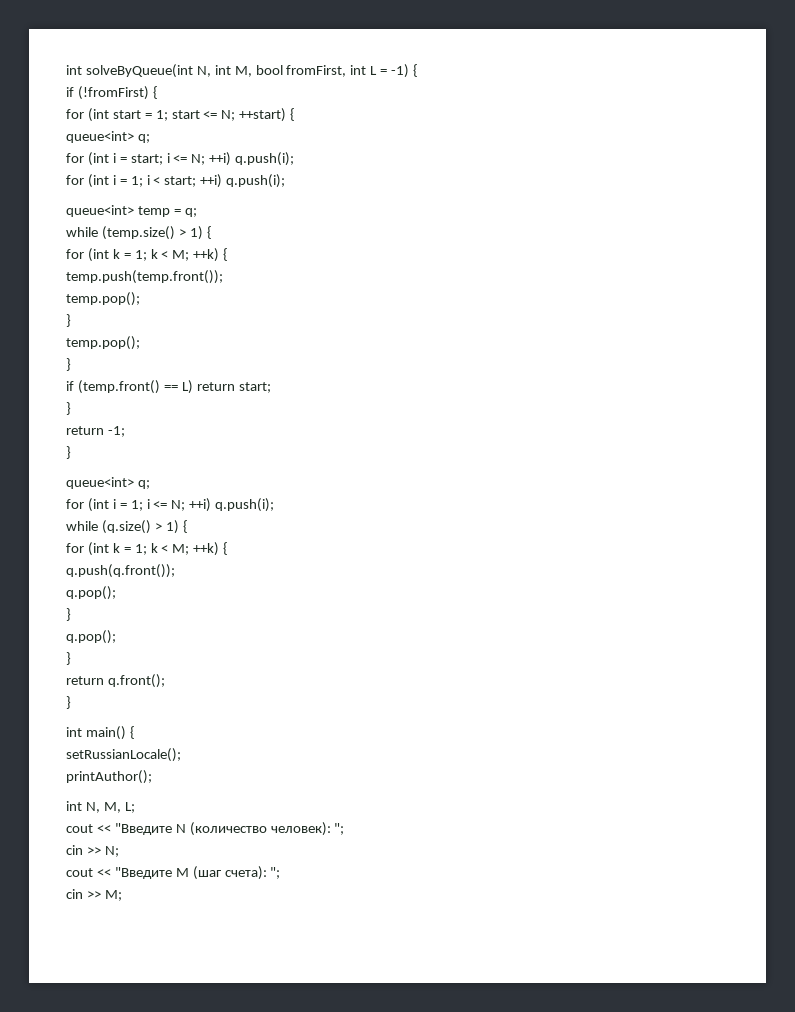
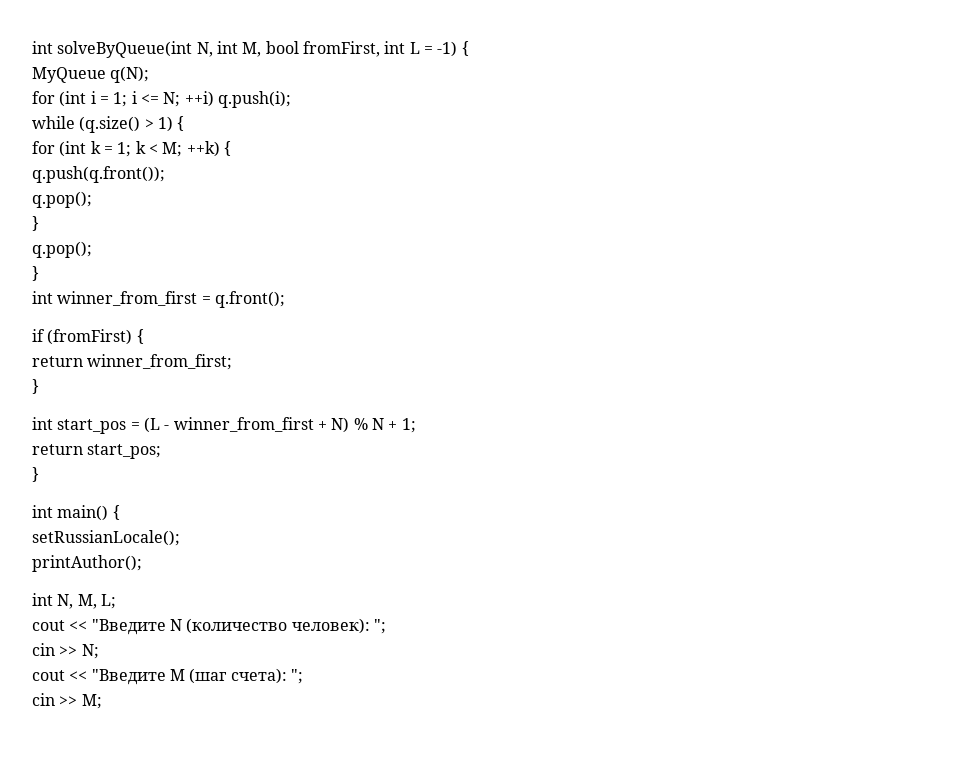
- if (!fromFirst) {
- for (int start = 1; start <= N; ++start) {
- queue<int> q;
- for (int i = start; i <= N; ++i) q.push(i);
- for (int i = 1; i < start; ++i) q.push(i);
- queue<int> temp = q;
- while (temp.size() > 1) {
- for (int k = 1; k < M; ++k) {
- temp.push(temp.front());
- temp.pop();
- }
- temp.pop();
- }
- if (temp.front() == L) return start;
- }
- return -1;
- }
- queue<int> q;
+ MyQueue q(N);
- return q.front();
+ int winner_from_first = q.front();
+ if (fromFirst) {
+ return winner_from_first;
+ }
+ int start_pos = (L - winner_from_first + N) % N + 1;
+ return start_pos;

